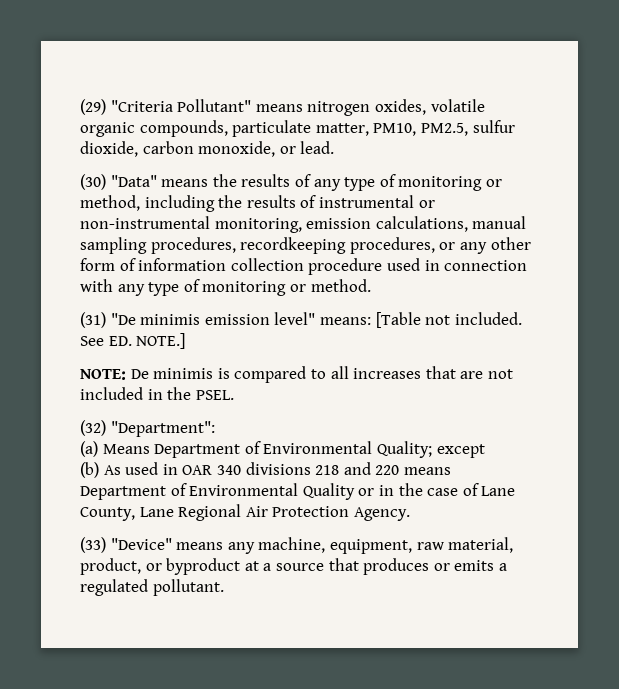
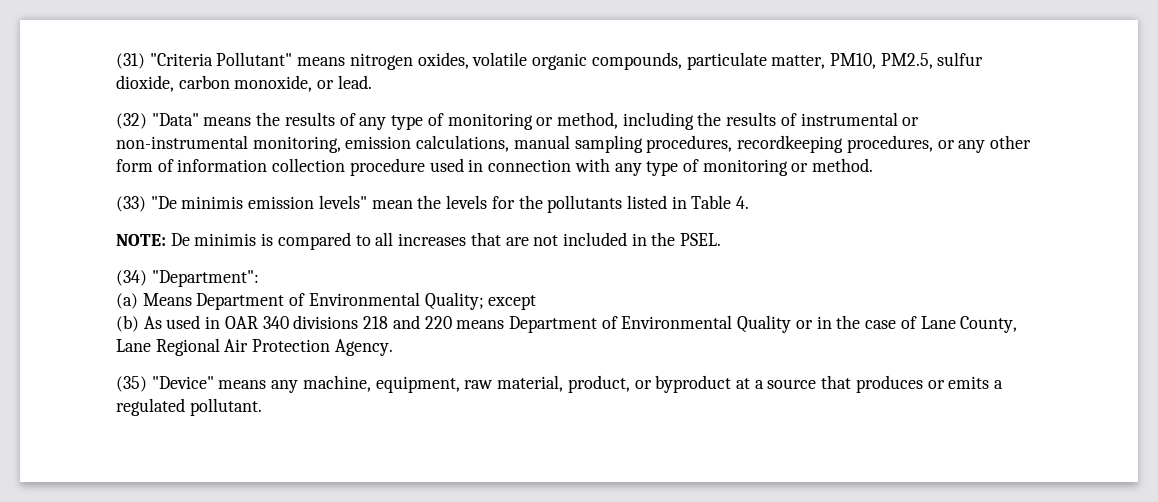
- (29) "Criteria Pollutant" means nitrogen oxides, volatile organic compounds, particulate matter, PM10, PM2.5, sulfur dioxide, carbon monoxide, or lead.
+ (31) "Criteria Pollutant" means nitrogen oxides, volatile organic compounds, particulate matter, PM10, PM2.5, sulfur dioxide, carbon monoxide, or lead.
- (30) "Data" means the results of any type of monitoring or method, including the results of instrumental or non-instrumental monitoring, emission calculations, manual sampling procedures, recordkeeping procedures, or any other form of information collection procedure used in connection with any type of monitoring or method.
+ (32) "Data" means the results of any type of monitoring or method, including the results of instrumental or non-instrumental monitoring, emission calculations, manual sampling procedures, recordkeeping procedures, or any other form of information collection procedure used in connection with any type of monitoring or method.
- (31) "De minimis emission level" means: [Table not included. See ED. NOTE.]
+ (33) "De minimis emission levels" mean the levels for the pollutants listed in Table 4.
- (32) "Department":
+ (34) "Department":
- (33) "Device" means any machine, equipment, raw material, product, or byproduct at a source that produces or emits a regulated pollutant.
+ (35) "Device" means any machine, equipment, raw material, product, or byproduct at a source that produces or emits a regulated pollutant.

